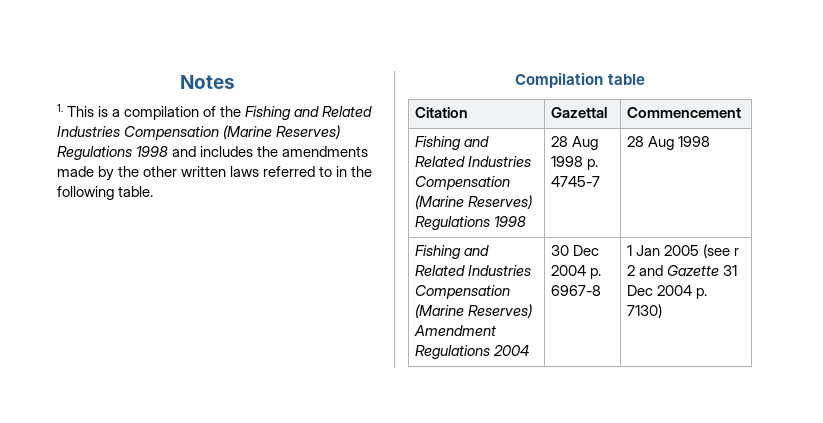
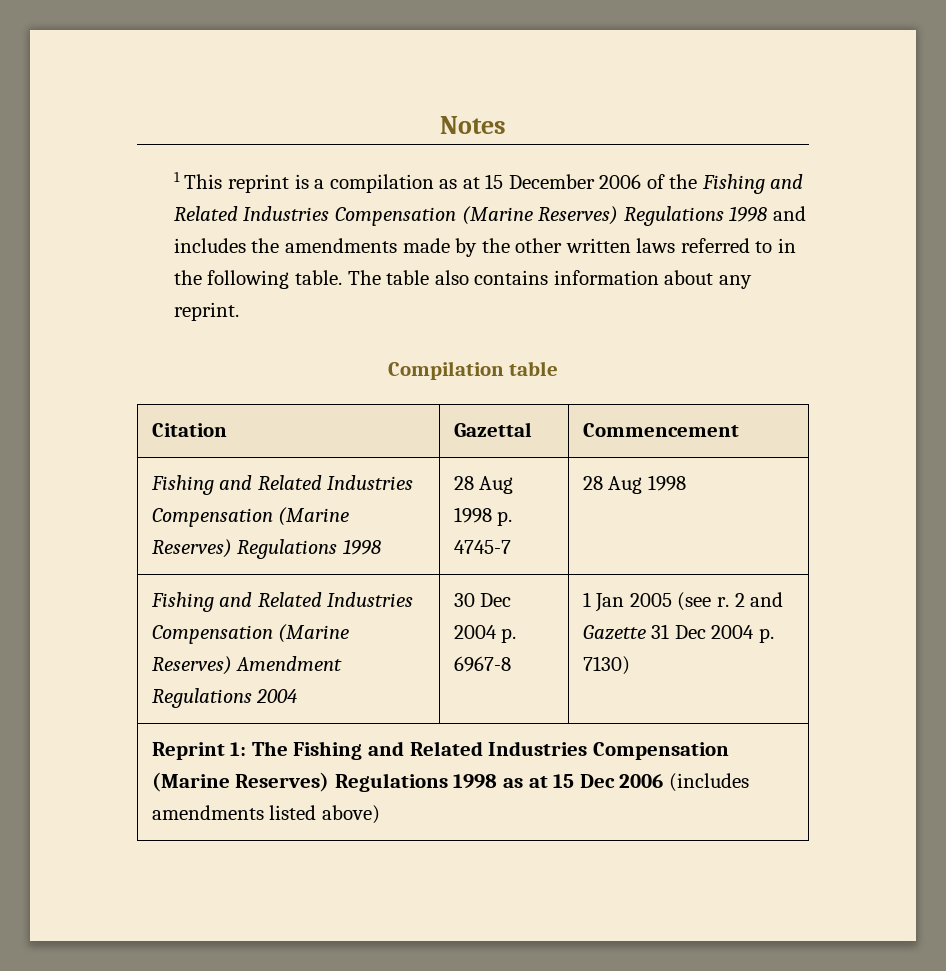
- 1. This is a compilation of the Fishing and Related Industries Compensation (Marine Reserves) Regulations 1998 and includes the amendments made by the other written laws referred to in the following table.
+ 1 This reprint is a compilation as at 15 December 2006 of the Fishing and Related Industries Compensation (Marine Reserves) Regulations 1998 and includes the amendments made by the other written laws referred to in the following table. The table also contains information about any reprint.
- Fishing and Related Industries Compensation (Marine Reserves) Amendment Regulations 2004 | 30 Dec 2004 p. 6967-8 | 1 Jan 2005 (see r 2 and Gazette 31 Dec 2004 p. 7130)
+ Fishing and Related Industries Compensation (Marine Reserves) Amendment Regulations 2004 | 30 Dec 2004 p. 6967-8 | 1 Jan 2005 (see r. 2 and Gazette 31 Dec 2004 p. 7130)
+ Reprint 1: The Fishing and Related Industries Compensation (Marine Reserves) Regulations 1998 as at 15 Dec 2006 (includes amendments listed above)

